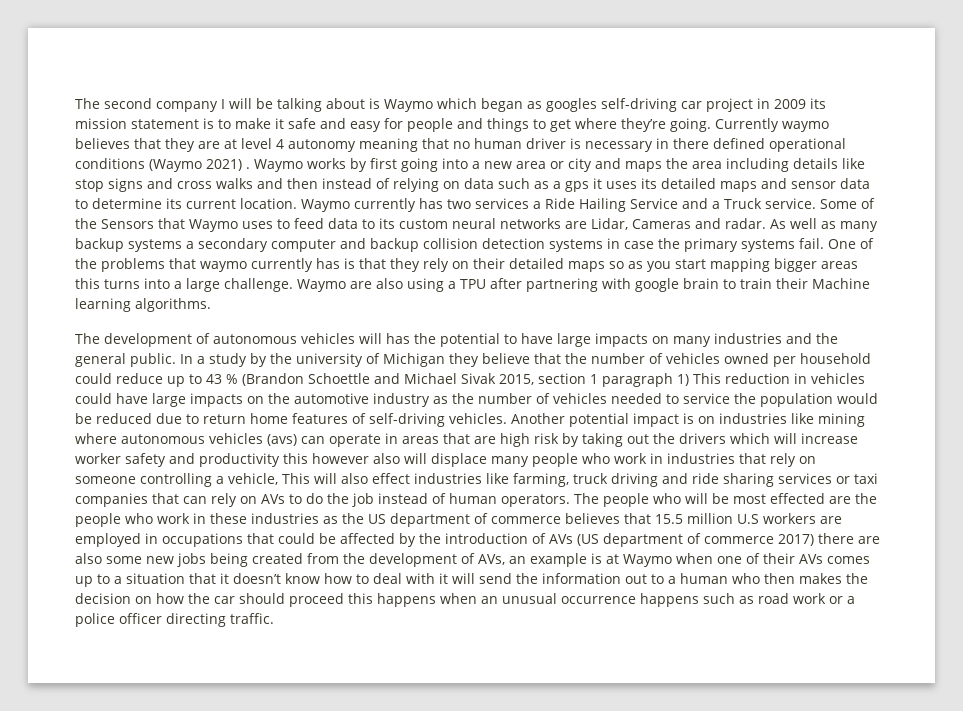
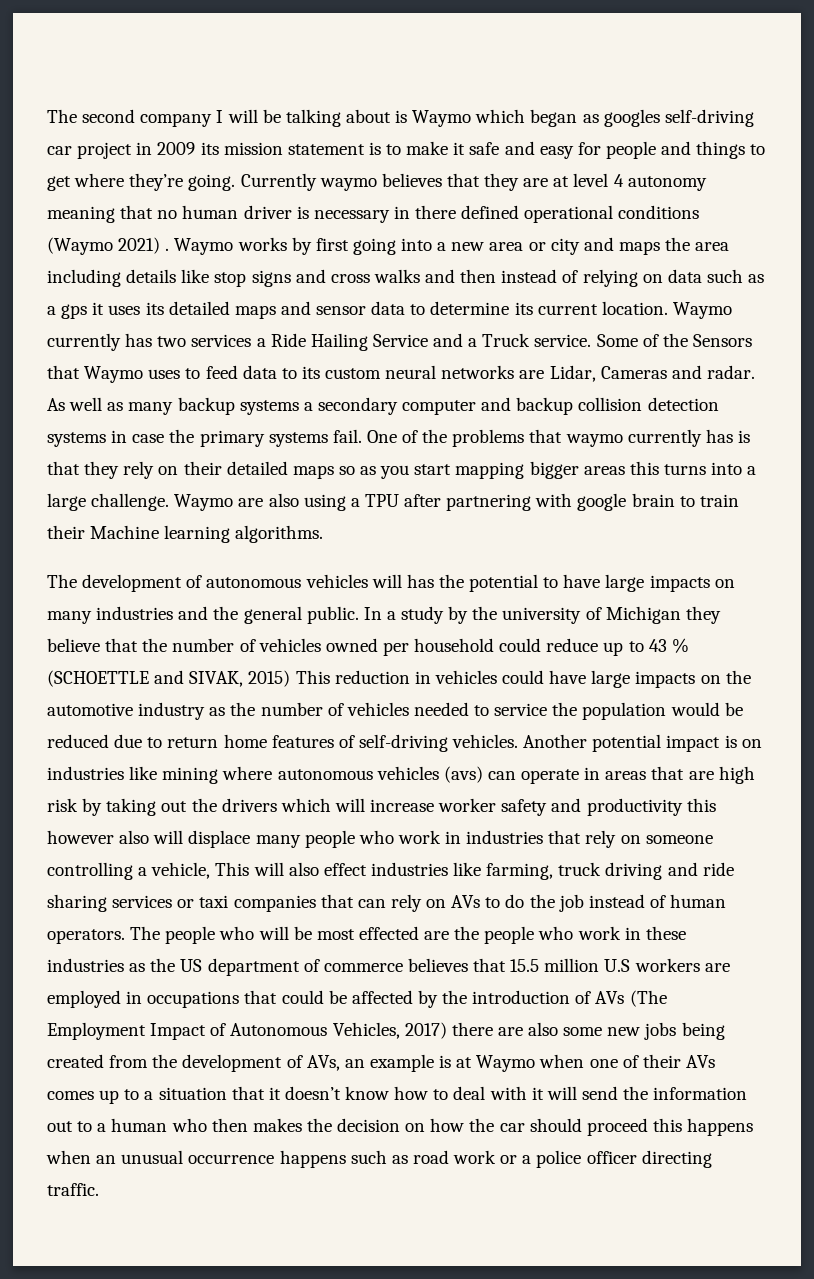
- In a study by the university of Michigan they believe that the number of vehicles owned per household could reduce up to 43 % (Brandon Schoettle and Michael Sivak 2015, section 1 paragraph 1) This reduction in vehicles could have large impacts on the automotive industry as the number of vehicles needed to service the population would be reduced due to return home features of self-driving vehicles.
+ In a study by the university of Michigan they believe that the number of vehicles owned per household could reduce up to 43 % (SCHOETTLE and SIVAK, 2015) This reduction in vehicles could have large impacts on the automotive industry as the number of vehicles needed to service the population would be reduced due to return home features of self-driving vehicles.
- The people who will be most effected are the people who work in these industries as the US department of commerce believes that 15.5 million U.S workers are employed in occupations that could be affected by the introduction of AVs (US department of commerce 2017) there are also some new jobs being created from the development of AVs, an example is at Waymo when one of their AVs comes up to a situation that it doesn’t know how to deal with it will send the information out to a human who then makes the decision on how the car should proceed this happens when an unusual occurrence happens such as road work or a police officer directing traffic.
+ The people who will be most effected are the people who work in these industries as the US department of commerce believes that 15.5 million U.S workers are employed in occupations that could be affected by the introduction of AVs (The Employment Impact of Autonomous Vehicles, 2017) there are also some new jobs being created from the development of AVs, an example is at Waymo when one of their AVs comes up to a situation that it doesn’t know how to deal with it will send the information out to a human who then makes the decision on how the car should proceed this happens when an unusual occurrence happens such as road work or a police officer directing traffic.

